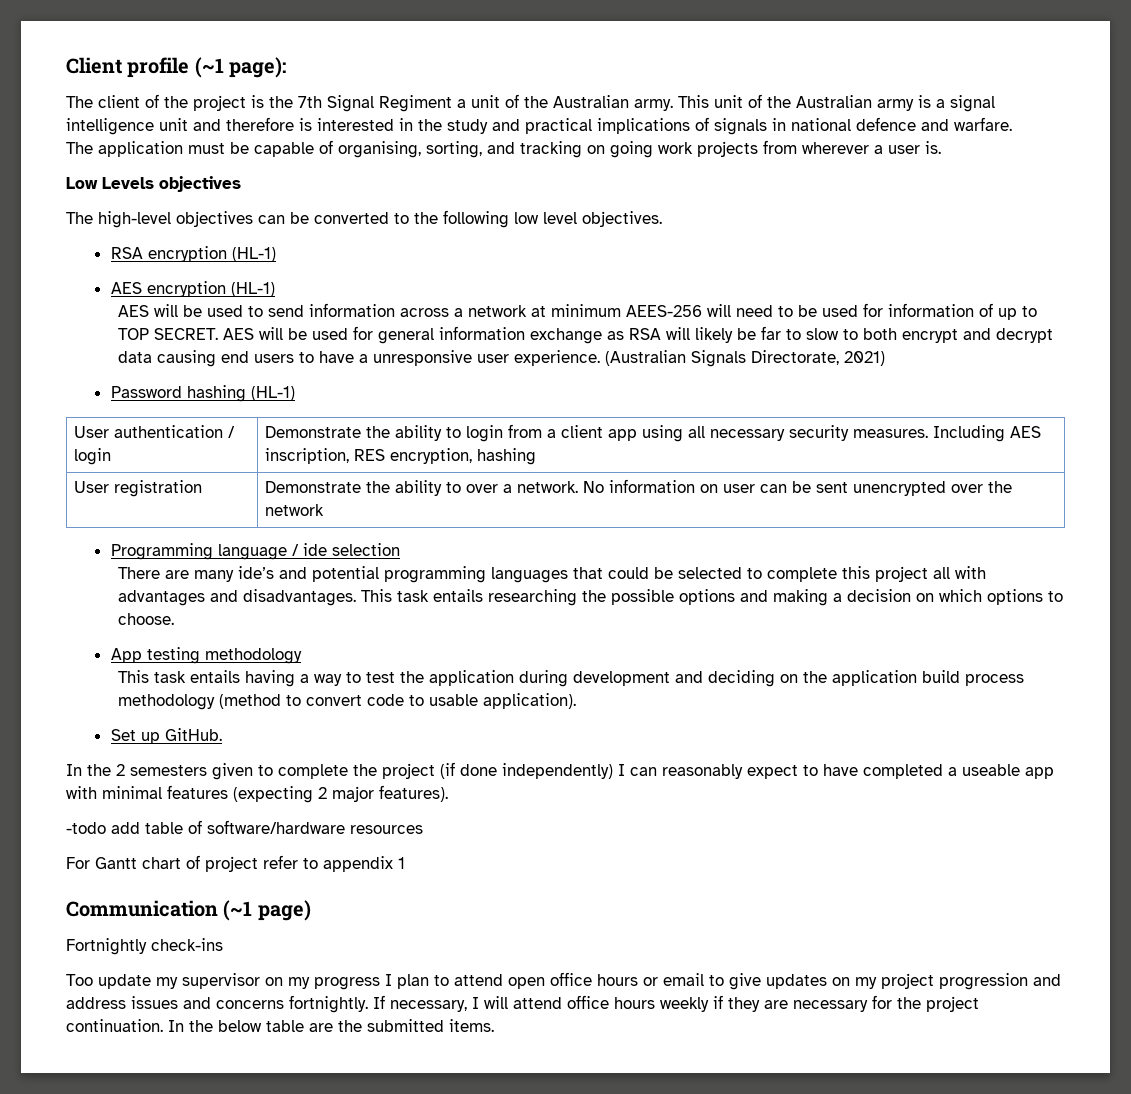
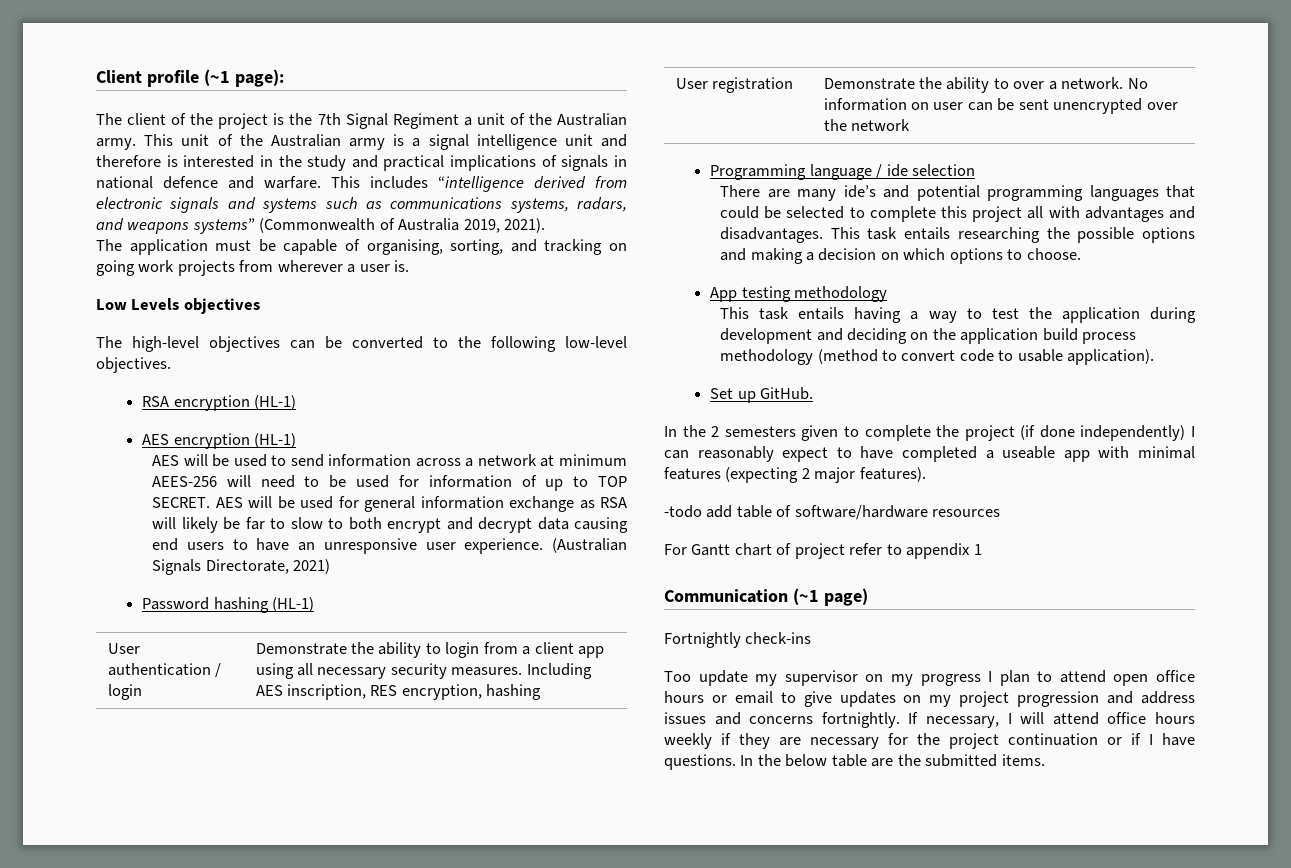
+ This includes “intelligence derived from electronic signals and systems such as communications systems, radars, and weapons systems” (Commonwealth of Australia 2019, 2021).
- The high-level objectives can be converted to the following low level objectives.
+ The high-level objectives can be converted to the following low-level objectives.
- AES will be used for general information exchange as RSA will likely be far to slow to both encrypt and decrypt data causing end users to have a unresponsive user experience.
+ AES will be used for general information exchange as RSA will likely be far to slow to both encrypt and decrypt data causing end users to have an unresponsive user experience.
- If necessary, I will attend office hours weekly if they are necessary for the project continuation.
+ If necessary, I will attend office hours weekly if they are necessary for the project continuation or if I have questions.

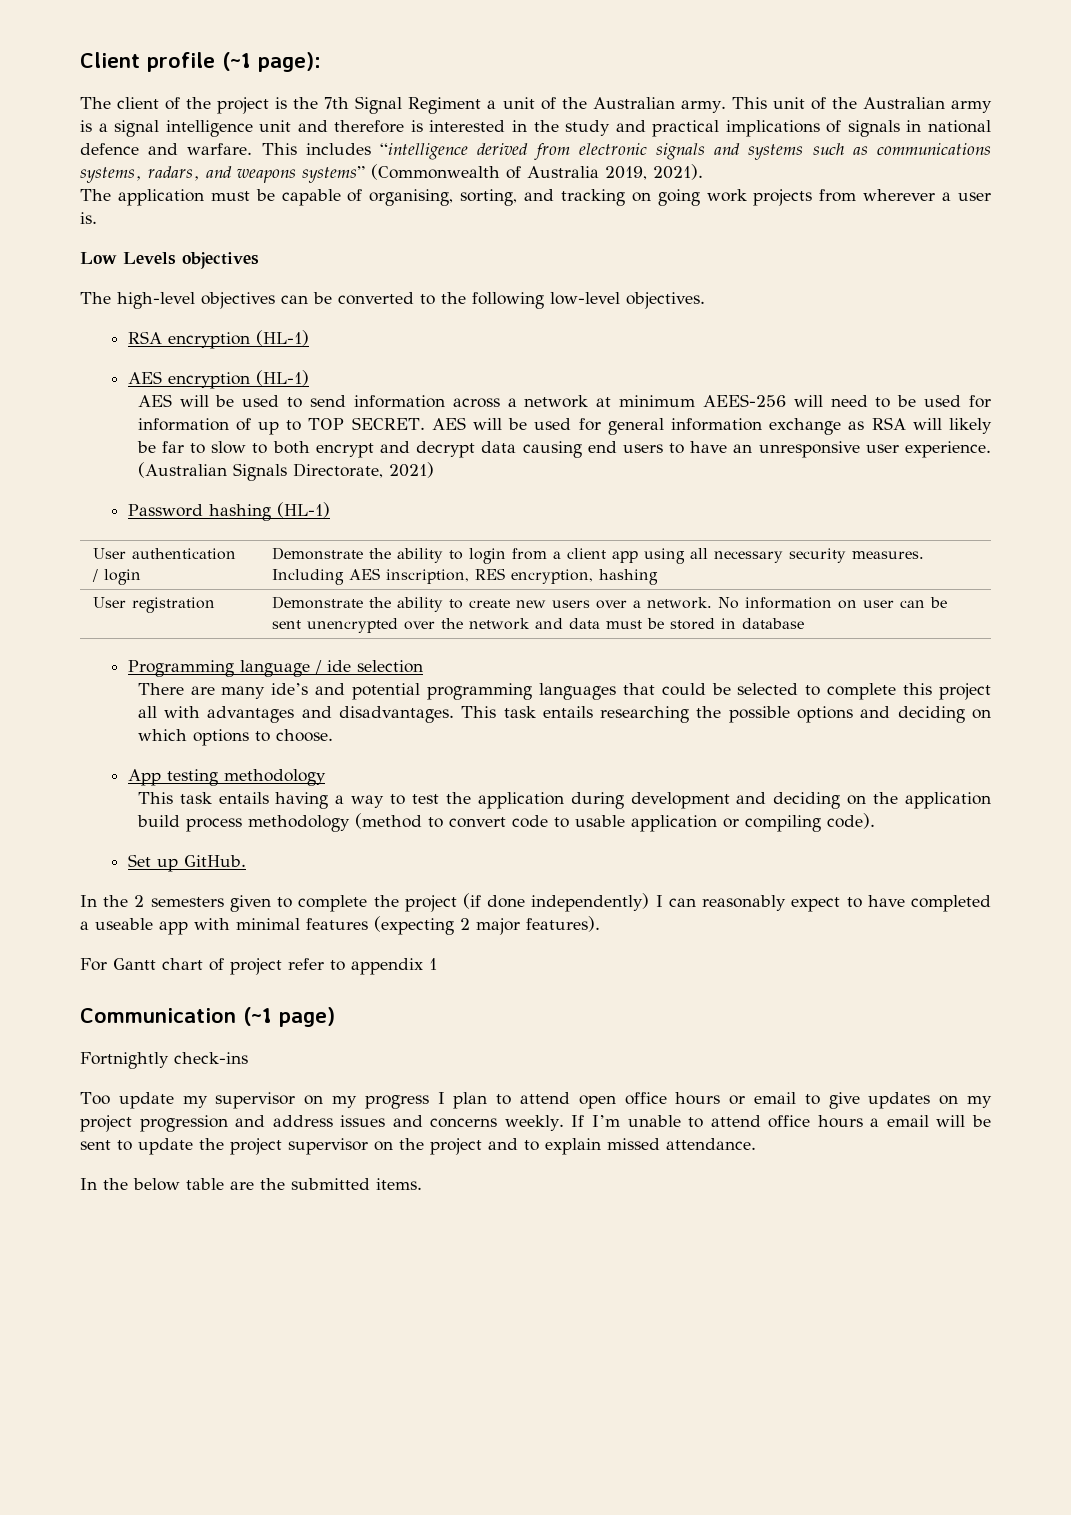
- User registration | Demonstrate the ability to over a network. No information on user can be sent unencrypted over the network
+ User registration | Demonstrate the ability to create new users over a network. No information on user can be sent unencrypted over the network and data must be stored in database
- This task entails researching the possible options and making a decision on which options to choose.
+ This task entails researching the possible options and deciding on which options to choose.
- This task entails having a way to test the application during development and deciding on the application build process methodology (method to convert code to usable application).
+ This task entails having a way to test the application during development and deciding on the application build process methodology (method to convert code to usable application or compiling code).
- -todo add table of software/hardware resources
- Too update my supervisor on my progress I plan to attend open office hours or email to give updates on my project progression and address issues and concerns fortnightly. If necessary, I will attend office hours weekly if they are necessary for the project continuation or if I have questions. In the below table are the submitted items.
+ Too update my supervisor on my progress I plan to attend open office hours or email to give updates on my project progression and address issues and concerns weekly. If I’m unable to attend office hours a email will be sent to update the project supervisor on the project and to explain missed attendance.
+ In the below table are the submitted items.

